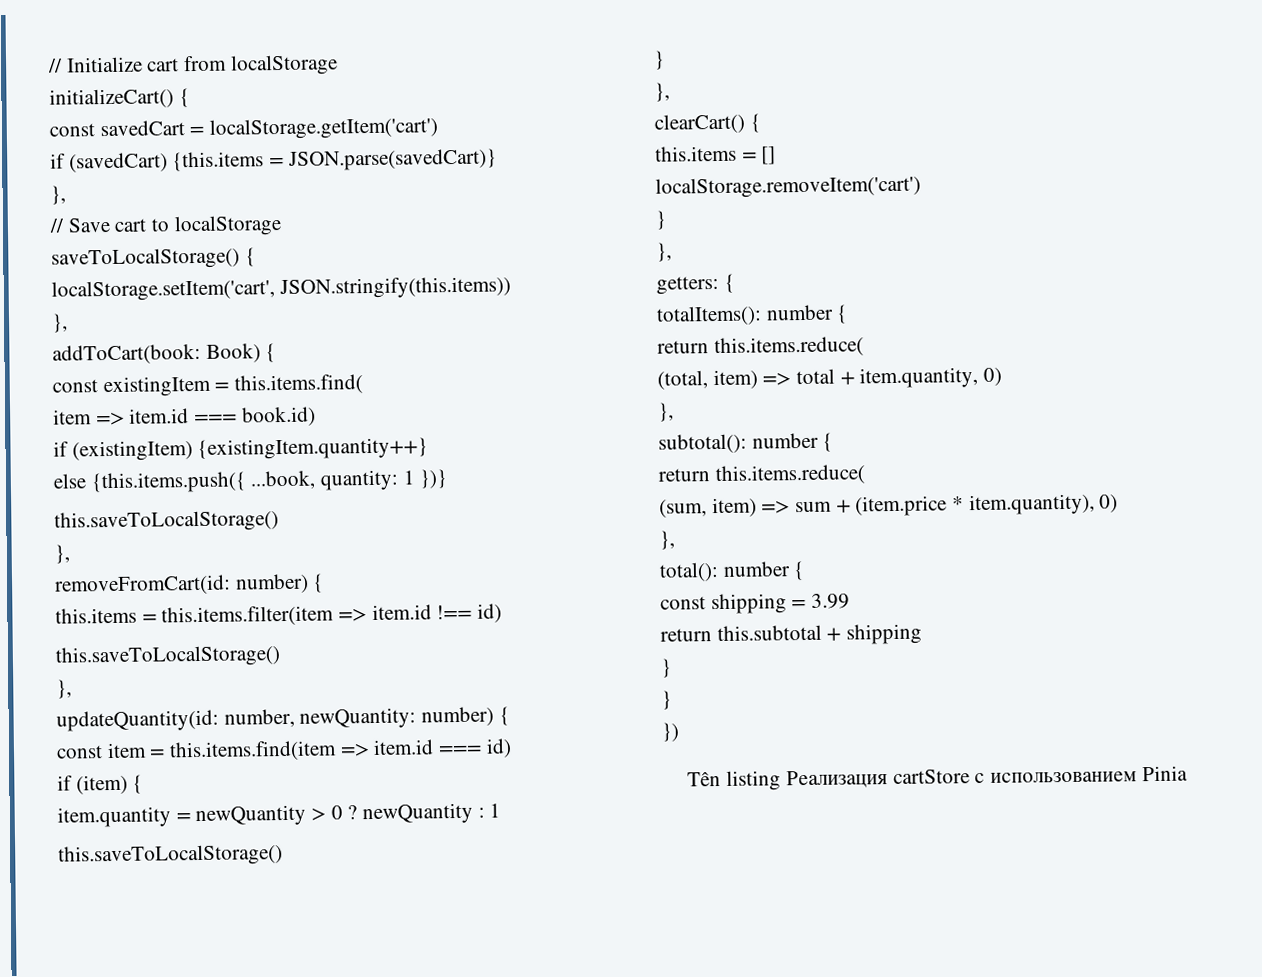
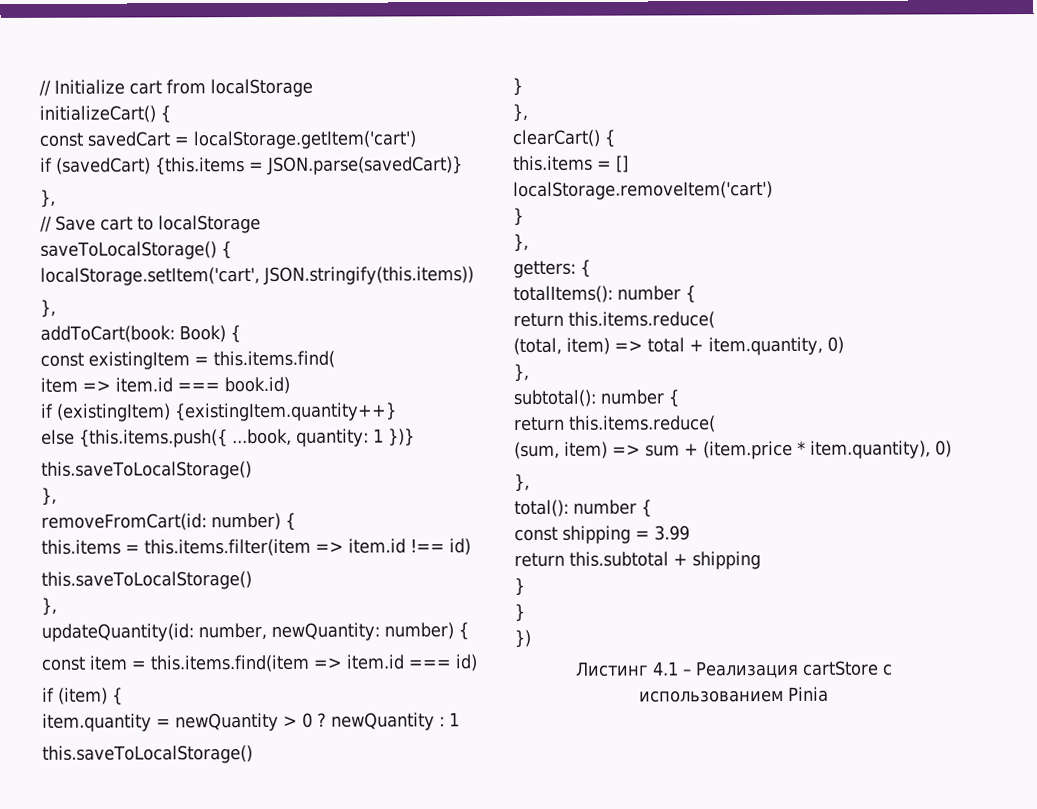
- Tên listing Реализация cartStore с использованием Pinia
+ Листинг 4.1 – Реализация cartStore с использованием Pinia

